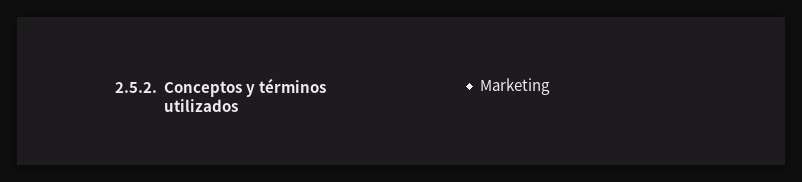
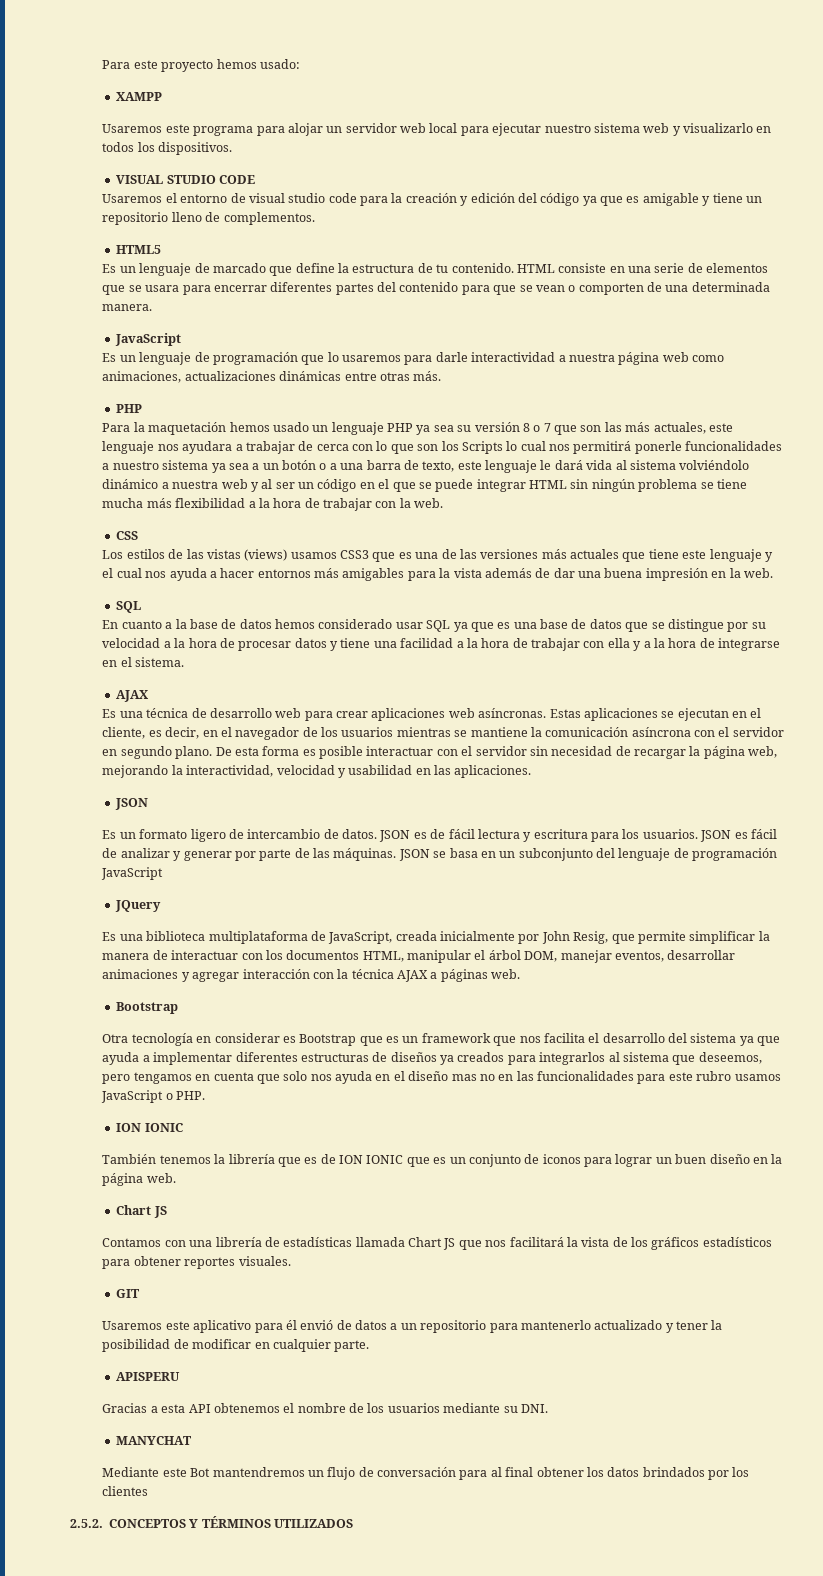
- 2.5.2. Conceptos y términos utilizados
- Marketing
+ Para este proyecto hemos usado:
+ XAMPP
+ Usaremos este programa para alojar un servidor web local para ejecutar nuestro sistema web y visualizarlo en todos los dispositivos.
+ VISUAL STUDIO CODE
+ Usaremos el entorno de visual studio code para la creación y edición del código ya que es amigable y tiene un repositorio lleno de complementos.
+ HTML5
+ Es un lenguaje de marcado que define la estructura de tu contenido. HTML consiste en una serie de elementos que se usara para encerrar diferentes partes del contenido para que se vean o comporten de una determinada manera.
+ JavaScript
+ Es un lenguaje de programación que lo usaremos para darle interactividad a nuestra página web como animaciones, actualizaciones dinámicas entre otras más.
+ PHP
+ Para la maquetación hemos usado un lenguaje PHP ya sea su versión 8 o 7 que son las más actuales, este lenguaje nos ayudara a trabajar de cerca con lo que son los Scripts lo cual nos permitirá ponerle funcionalidades a nuestro sistema ya sea a un botón o a una barra de texto, este lenguaje le dará vida al sistema volviéndolo dinámico a nuestra web y al ser un código en el que se puede integrar HTML sin ningún problema se tiene mucha más flexibilidad a la hora de trabajar con la web.
+ CSS
+ Los estilos de las vistas (views) usamos CSS3 que es una de las versiones más actuales que tiene este lenguaje y el cual nos ayuda a hacer entornos más amigables para la vista además de dar una buena impresión en la web.
+ SQL
+ En cuanto a la base de datos hemos considerado usar SQL ya que es una base de datos que se distingue por su velocidad a la hora de procesar datos y tiene una facilidad a la hora de trabajar con ella y a la hora de integrarse en el sistema.
+ AJAX
+ Es una técnica de desarrollo web para crear aplicaciones web asíncronas. Estas aplicaciones se ejecutan en el cliente, es decir, en el navegador de los usuarios mientras se mantiene la comunicación asíncrona con el servidor en segundo plano. De esta forma es posible interactuar con el servidor sin necesidad de recargar la página web, mejorando la interactividad, velocidad y usabilidad en las aplicaciones.
+ JSON
+ Es un formato ligero de intercambio de datos. JSON es de fácil lectura y escritura para los usuarios. JSON es fácil de analizar y generar por parte de las máquinas. JSON se basa en un subconjunto del lenguaje de programación JavaScript
+ JQuery
+ Es una biblioteca multiplataforma de JavaScript, creada inicialmente por John Resig, que permite simplificar la manera de interactuar con los documentos HTML, manipular el árbol DOM, manejar eventos, desarrollar animaciones y agregar interacción con la técnica AJAX a páginas web.
+ Bootstrap
+ Otra tecnología en considerar es Bootstrap que es un framework que nos facilita el desarrollo del sistema ya que ayuda a implementar diferentes estructuras de diseños ya creados para integrarlos al sistema que deseemos, pero tengamos en cuenta que solo nos ayuda en el diseño mas no en las funcionalidades para este rubro usamos JavaScript o PHP.
+ ION IONIC
+ También tenemos la librería que es de ION IONIC que es un conjunto de iconos para lograr un buen diseño en la página web.
+ Chart JS
+ Contamos con una librería de estadísticas llamada Chart JS que nos facilitará la vista de los gráficos estadísticos para obtener reportes visuales.
+ GIT
+ Usaremos este aplicativo para él envió de datos a un repositorio para mantenerlo actualizado y tener la posibilidad de modificar en cualquier parte.
+ APISPERU
+ Gracias a esta API obtenemos el nombre de los usuarios mediante su DNI.
+ MANYCHAT
+ Mediante este Bot mantendremos un flujo de conversación para al final obtener los datos brindados por los clientes
+ 2.5.2. CONCEPTOS Y TÉRMINOS UTILIZADOS

